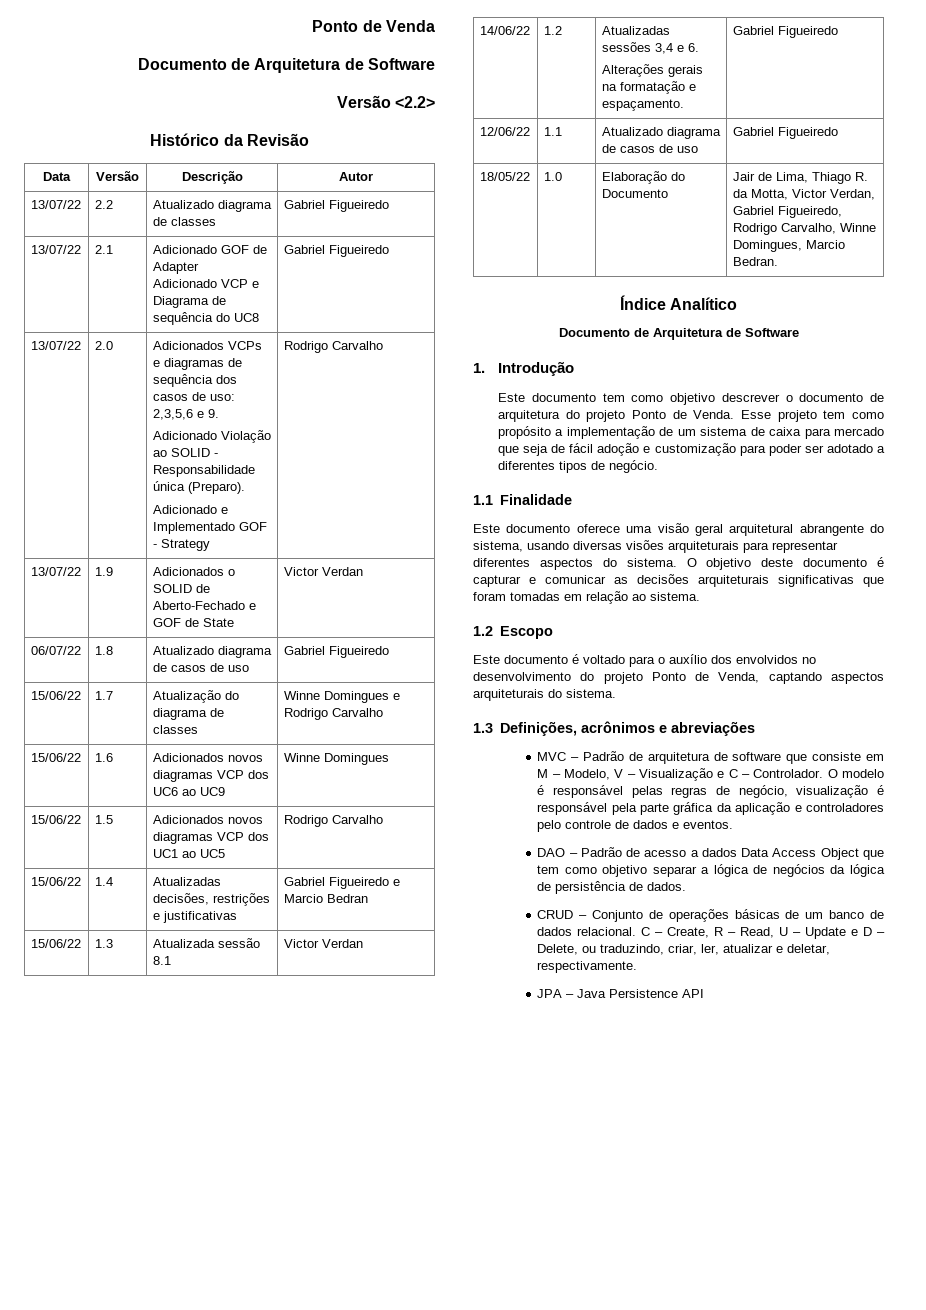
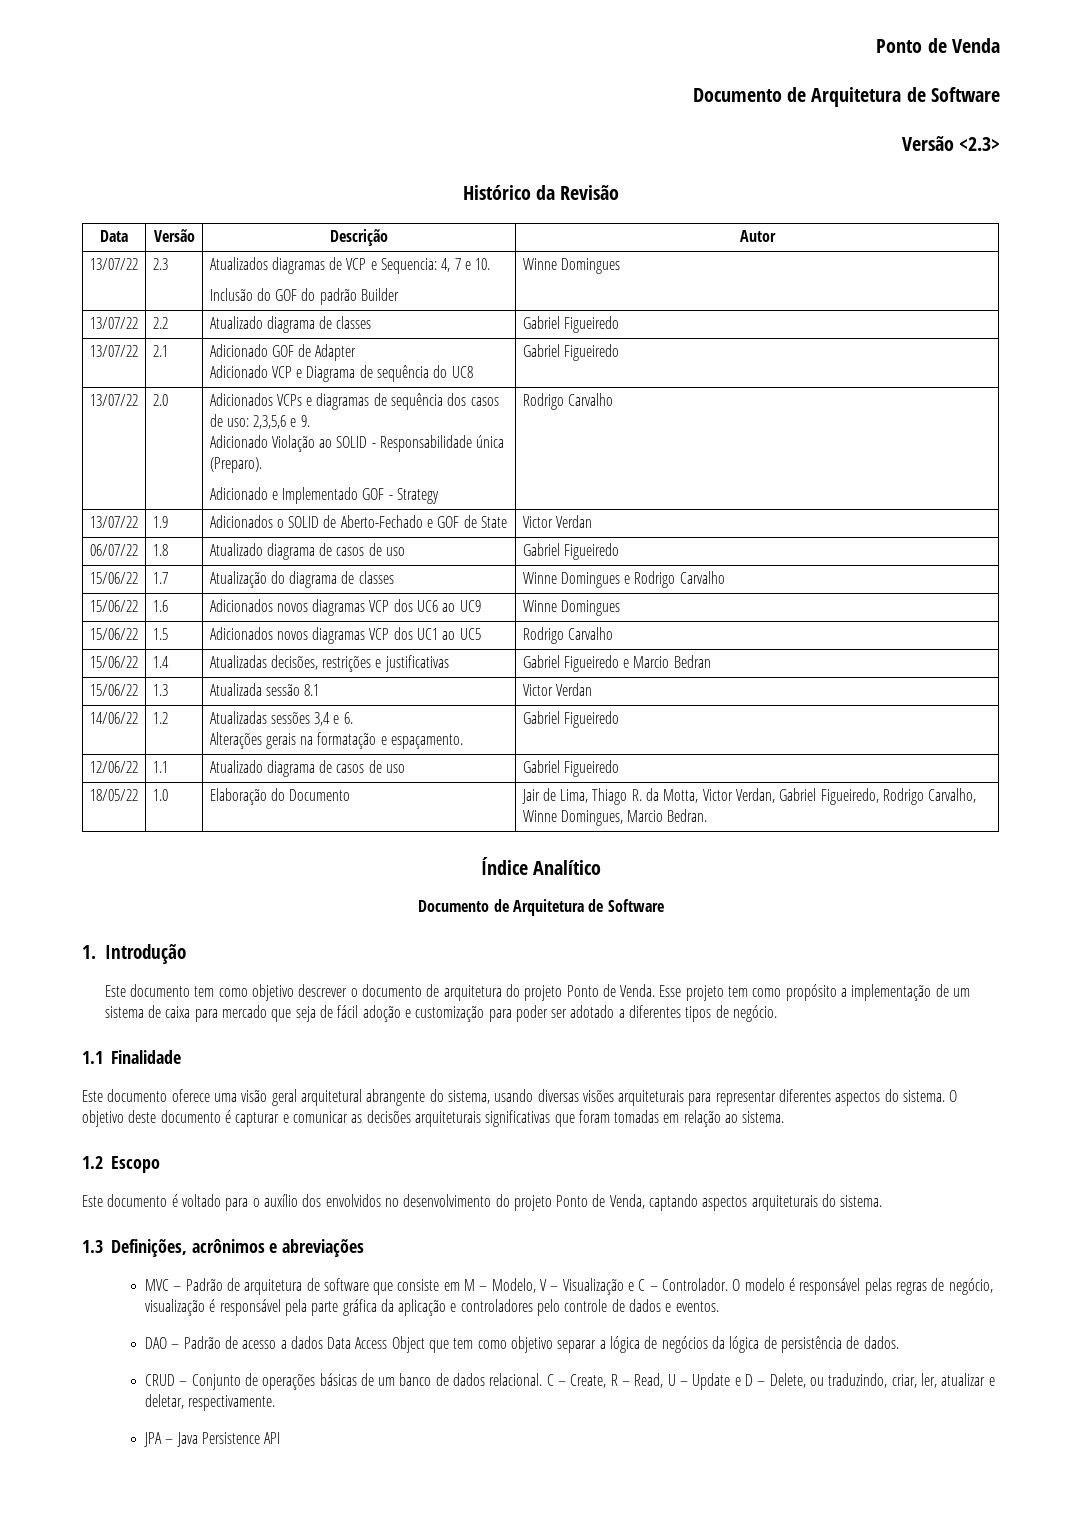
- Versão <2.2>
+ Versão <2.3>
+ 13/07/22 | 2.3 | Atualizados diagramas de VCP e Sequencia: 4, 7 e 10.
+ Inclusão do GOF do padrão Builder | Winne Domingues

